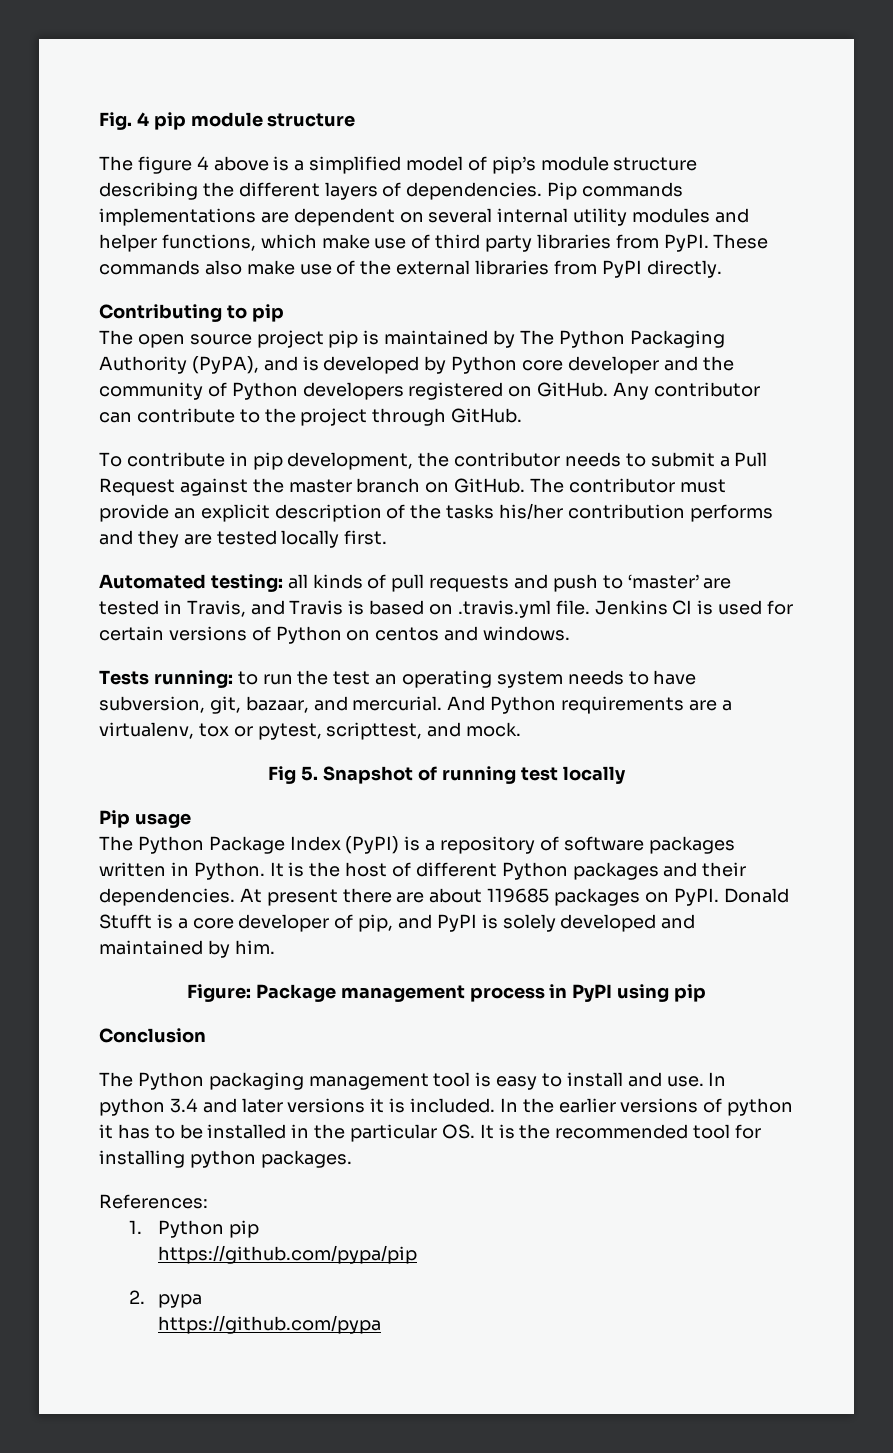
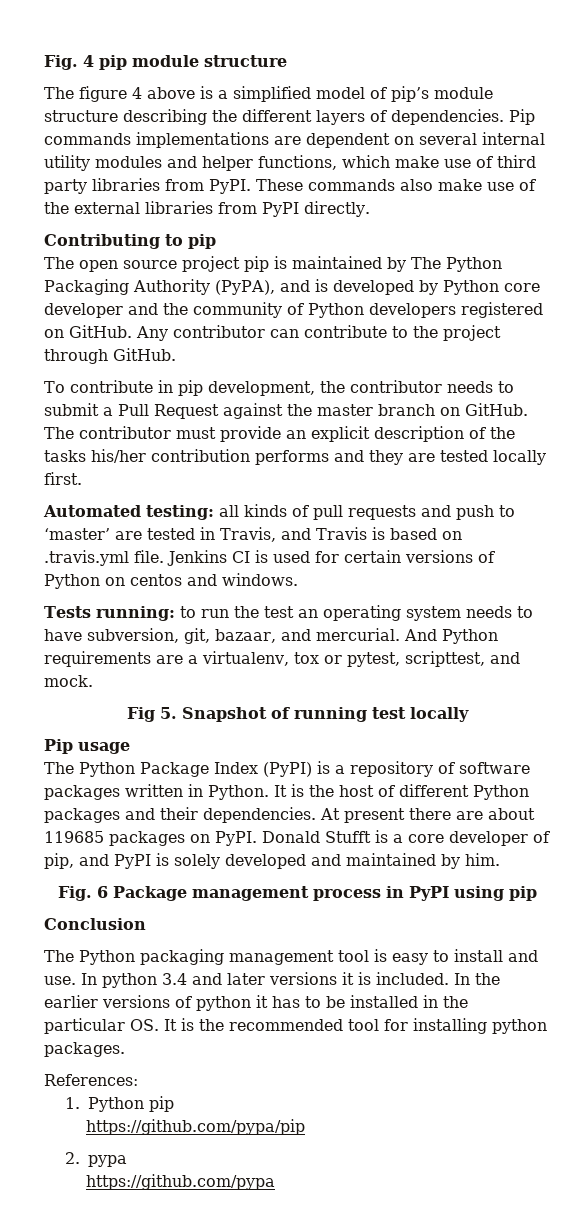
- Figure: Package management process in PyPI using pip
+ Fig. 6 Package management process in PyPI using pip

